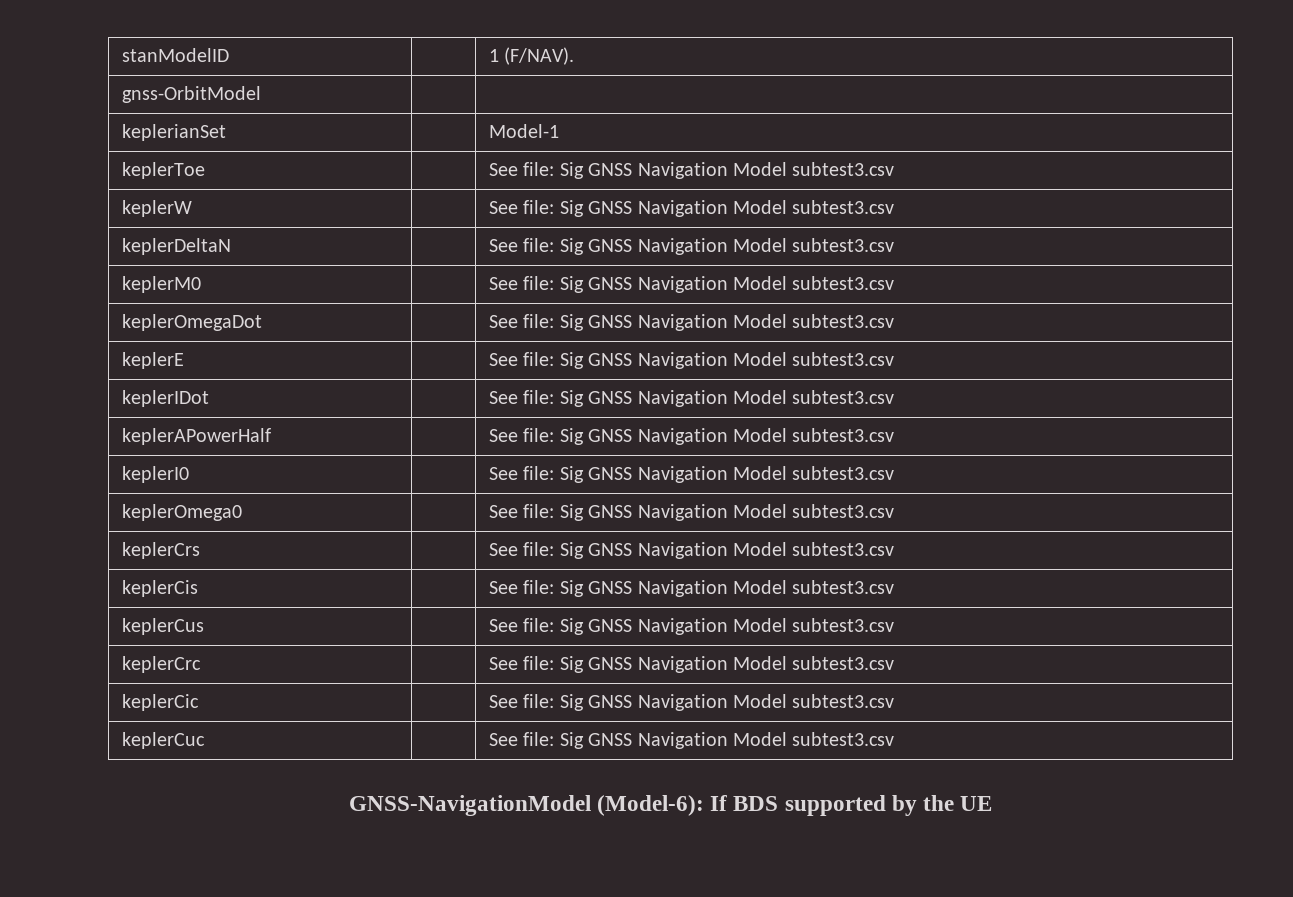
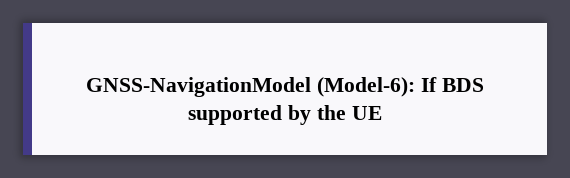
- stanModelID | | 1 (F/NAV).
- gnss-OrbitModel | |
- keplerianSet | | Model-1
- keplerToe | | See file: Sig GNSS Navigation Model subtest3.csv
- keplerW | | See file: Sig GNSS Navigation Model subtest3.csv
- keplerDeltaN | | See file: Sig GNSS Navigation Model subtest3.csv
- keplerM0 | | See file: Sig GNSS Navigation Model subtest3.csv
- keplerOmegaDot | | See file: Sig GNSS Navigation Model subtest3.csv
- keplerE | | See file: Sig GNSS Navigation Model subtest3.csv
- keplerIDot | | See file: Sig GNSS Navigation Model subtest3.csv
- keplerAPowerHalf | | See file: Sig GNSS Navigation Model subtest3.csv
- keplerI0 | | See file: Sig GNSS Navigation Model subtest3.csv
- keplerOmega0 | | See file: Sig GNSS Navigation Model subtest3.csv
- keplerCrs | | See file: Sig GNSS Navigation Model subtest3.csv
- keplerCis | | See file: Sig GNSS Navigation Model subtest3.csv
- keplerCus | | See file: Sig GNSS Navigation Model subtest3.csv
- keplerCrc | | See file: Sig GNSS Navigation Model subtest3.csv
- keplerCic | | See file: Sig GNSS Navigation Model subtest3.csv
- keplerCuc | | See file: Sig GNSS Navigation Model subtest3.csv

